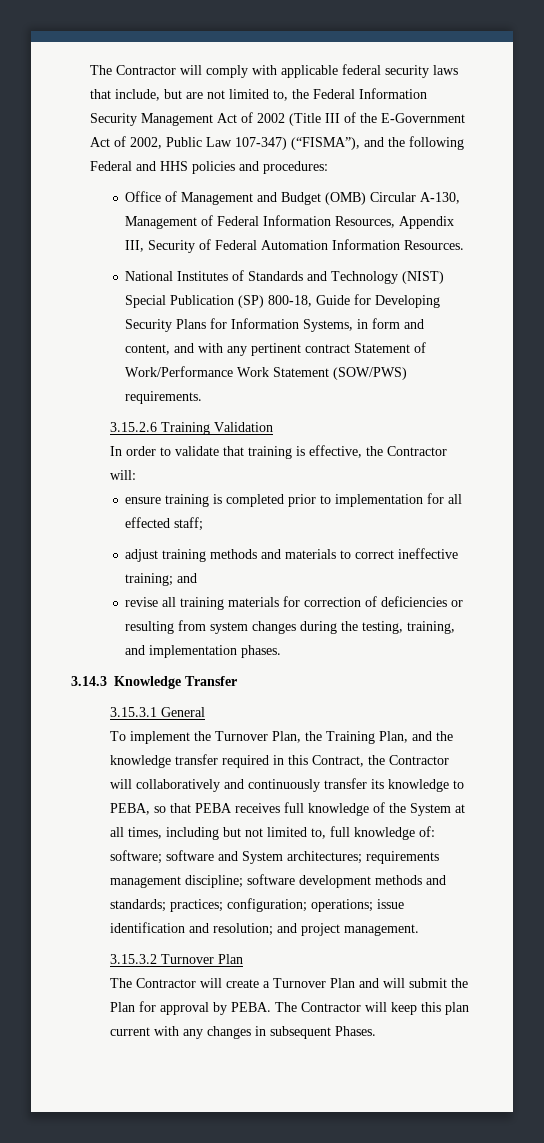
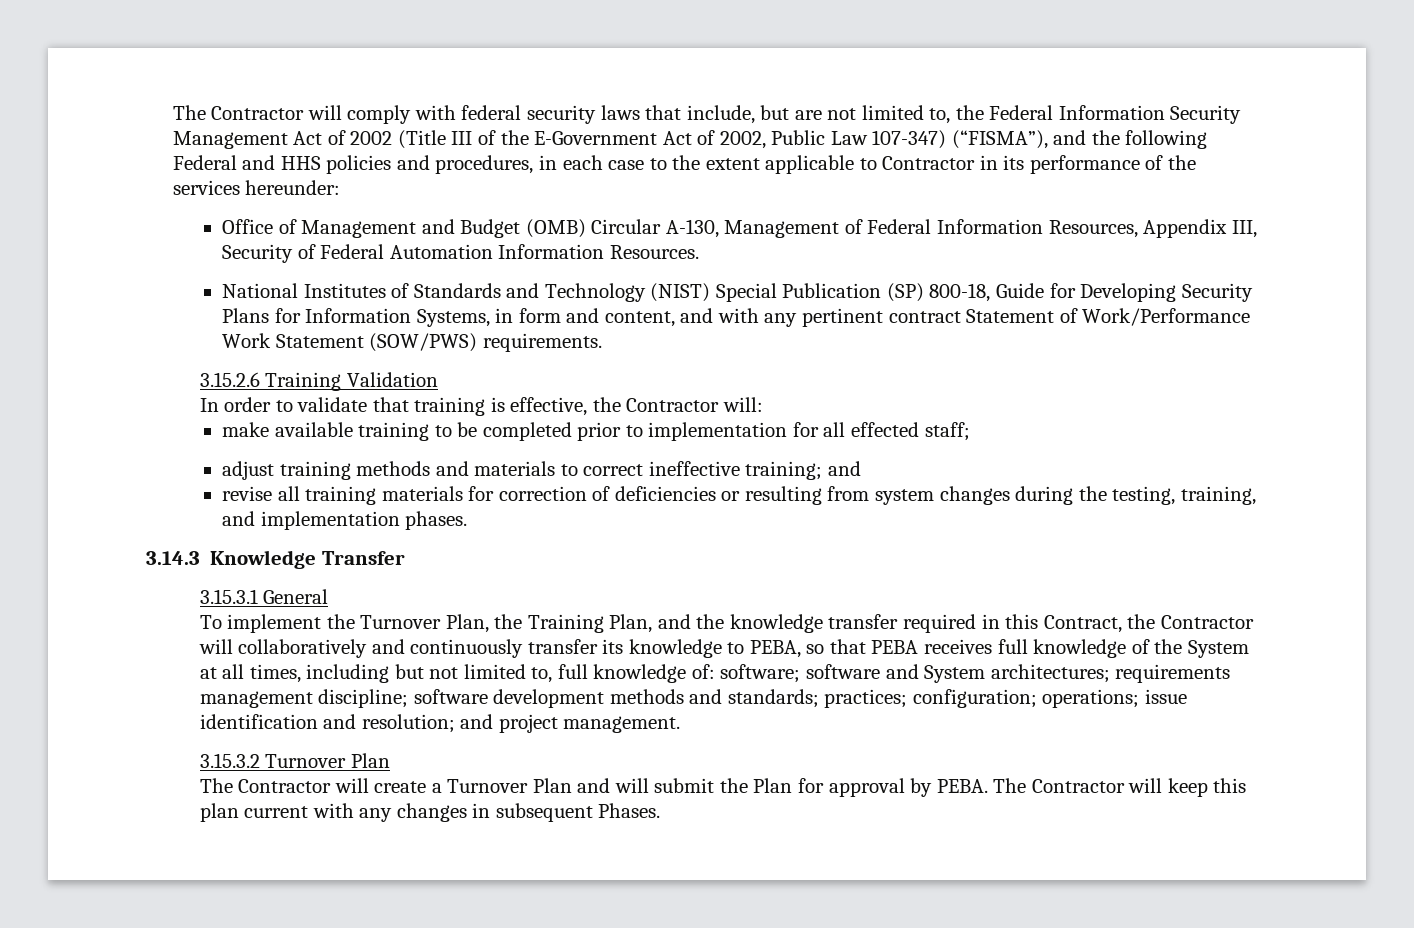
- The Contractor will comply with applicable federal security laws that include, but are not limited to, the Federal Information Security Management Act of 2002 (Title III of the E-Government Act of 2002, Public Law 107-347) (“FISMA”), and the following Federal and HHS policies and procedures:
+ The Contractor will comply with federal security laws that include, but are not limited to, the Federal Information Security Management Act of 2002 (Title III of the E-Government Act of 2002, Public Law 107-347) (“FISMA”), and the following Federal and HHS policies and procedures, in each case to the extent applicable to Contractor in its performance of the services hereunder:
- ensure training is completed prior to implementation for all effected staff;
+ make available training to be completed prior to implementation for all effected staff;

